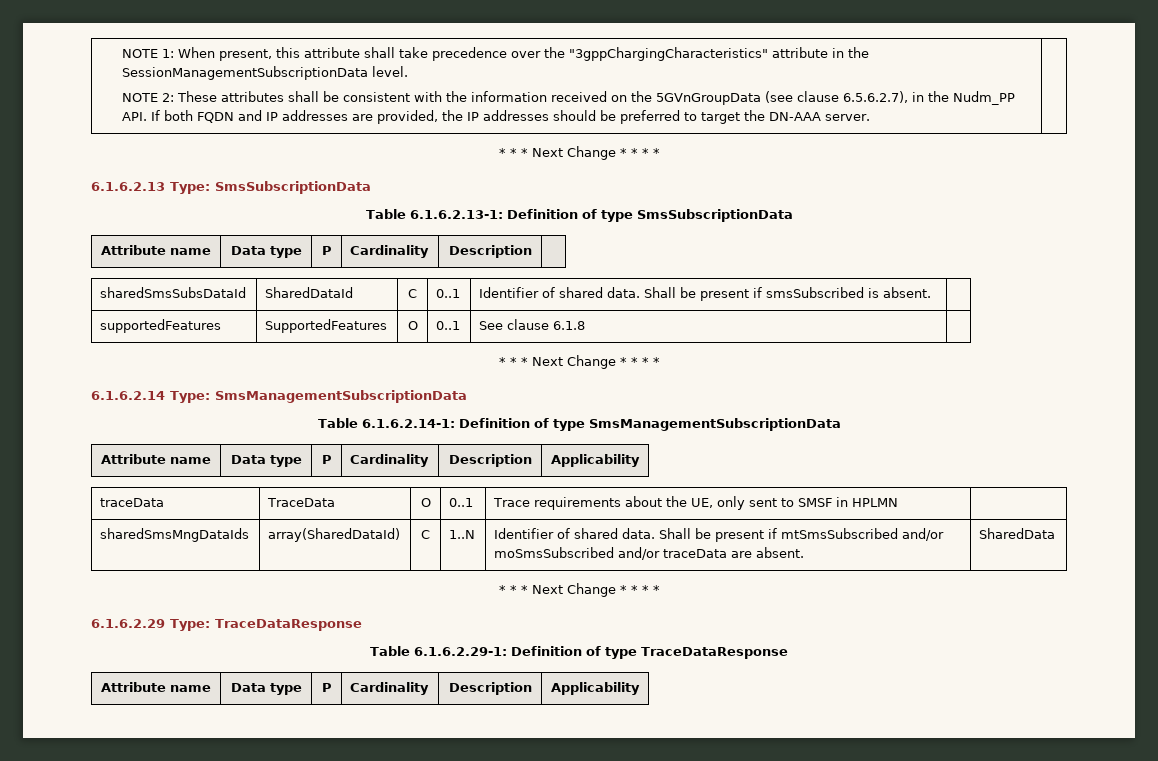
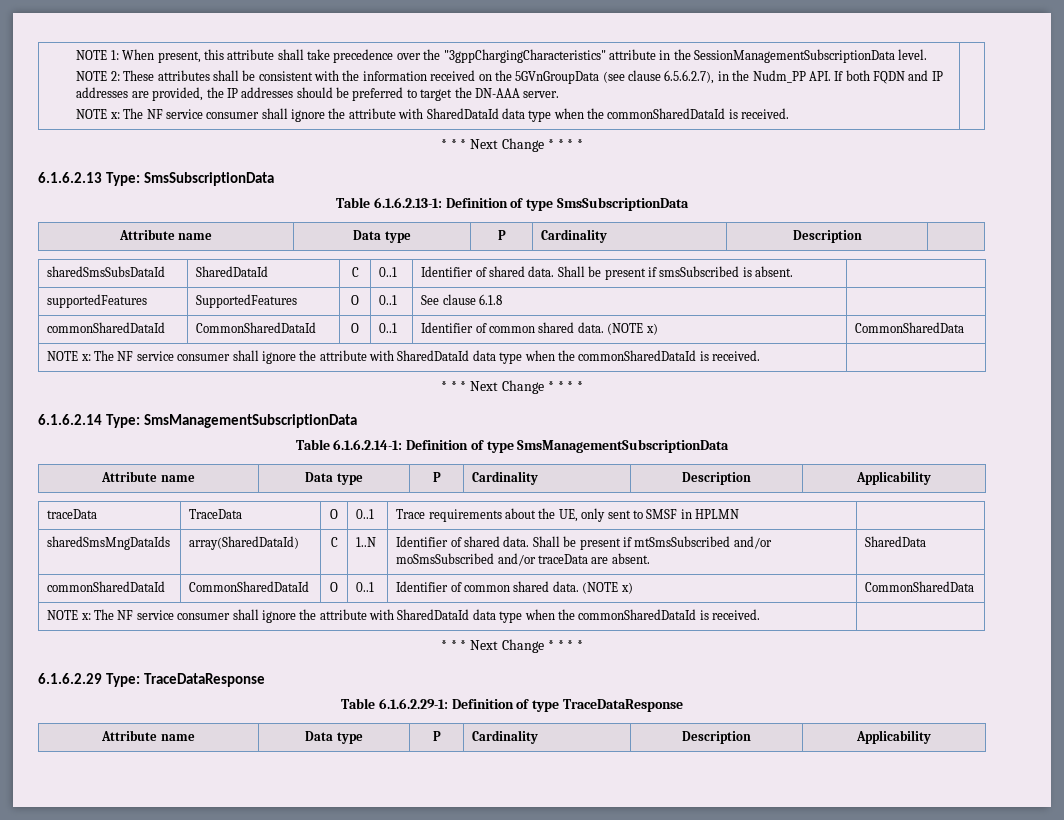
  NOTE 2: These attributes shall be consistent with the information received on the 5GVnGroupData (see clause 6.5.6.2.7), in the Nudm_PP API. If both FQDN and IP addresses are provided, the IP addresses should be preferred to target the DN-AAA server.
+ NOTE x: The NF service consumer shall ignore the attribute with SharedDataId data type when the commonSharedDataId is received.
  supportedFeatures | SupportedFeatures | O | 0..1 | See clause 6.1.8 |
+ commonSharedDataId | CommonSharedDataId | O | 0..1 | Identifier of common shared data. (NOTE x) | CommonSharedData
+ NOTE x: The NF service consumer shall ignore the attribute with SharedDataId data type when the commonSharedDataId is received. |
  sharedSmsMngDataIds | array(SharedDataId) | C | 1..N | Identifier of shared data. Shall be present if mtSmsSubscribed and/or moSmsSubscribed and/or traceData are absent. | SharedData
+ commonSharedDataId | CommonSharedDataId | O | 0..1 | Identifier of common shared data. (NOTE x) | CommonSharedData
+ NOTE x: The NF service consumer shall ignore the attribute with SharedDataId data type when the commonSharedDataId is received. |

